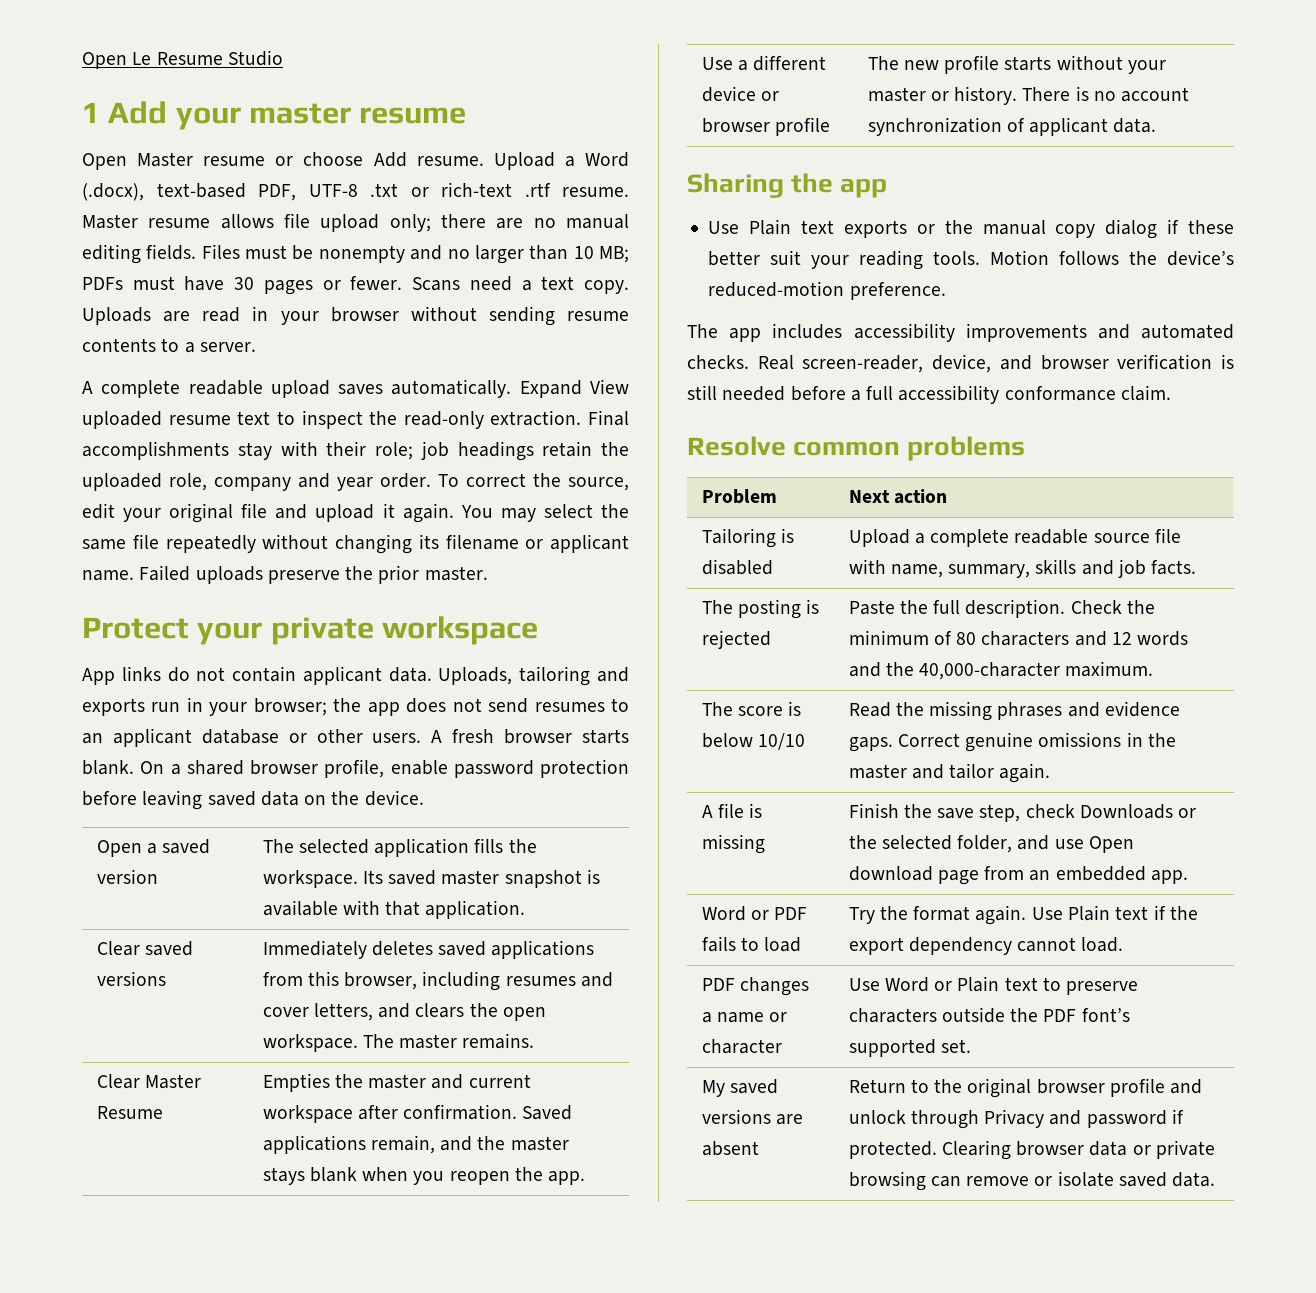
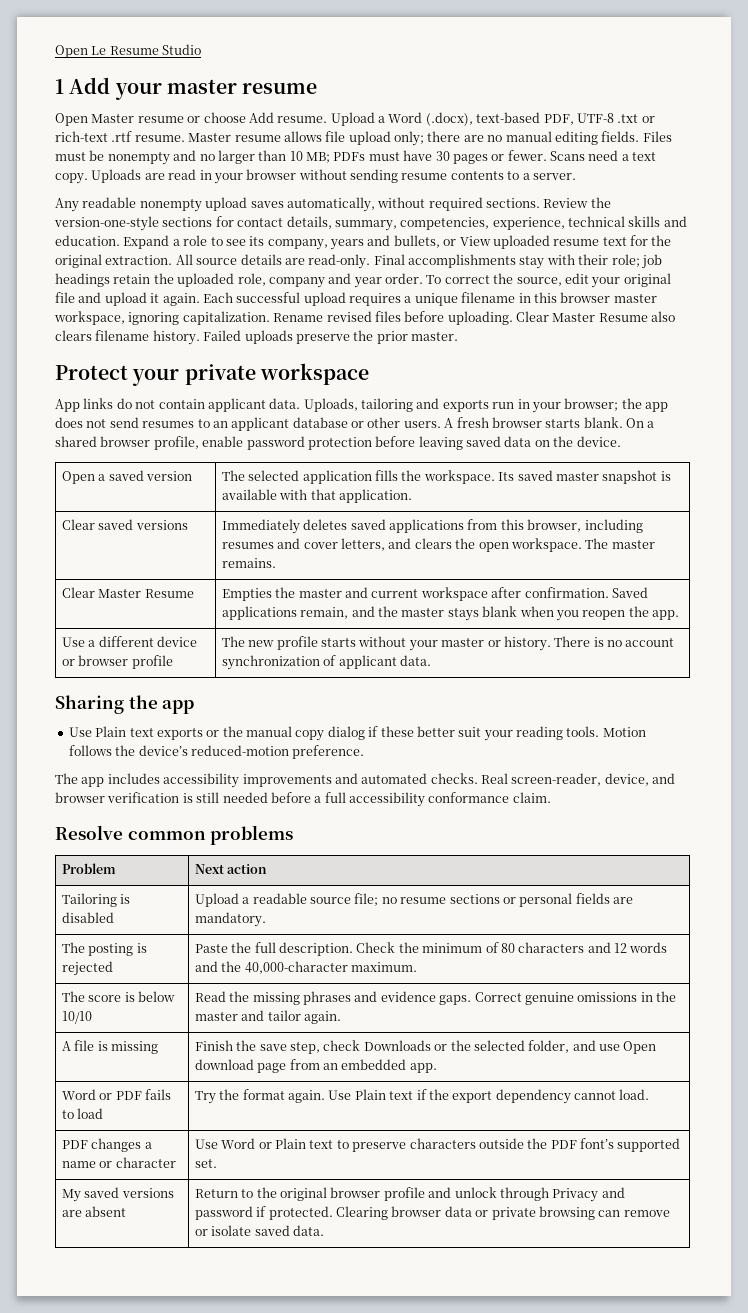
- A complete readable upload saves automatically. Expand View uploaded resume text to inspect the read-only extraction.
+ Any readable nonempty upload saves automatically, without required sections. Review the version-one-style sections for contact details, summary, competencies, experience, technical skills and education. Expand a role to see its company, years and bullets, or View uploaded resume text for the original extraction. All source details are read-only.
- You may select the same file repeatedly without changing its filename or applicant name.
+ Each successful upload requires a unique filename in this browser master workspace, ignoring capitalization. Rename revised files before uploading. Clear Master Resume also clears filename history.
- Tailoring is disabled | Upload a complete readable source file with name, summary, skills and job facts.
+ Tailoring is disabled | Upload a readable source file; no resume sections or personal fields are mandatory.

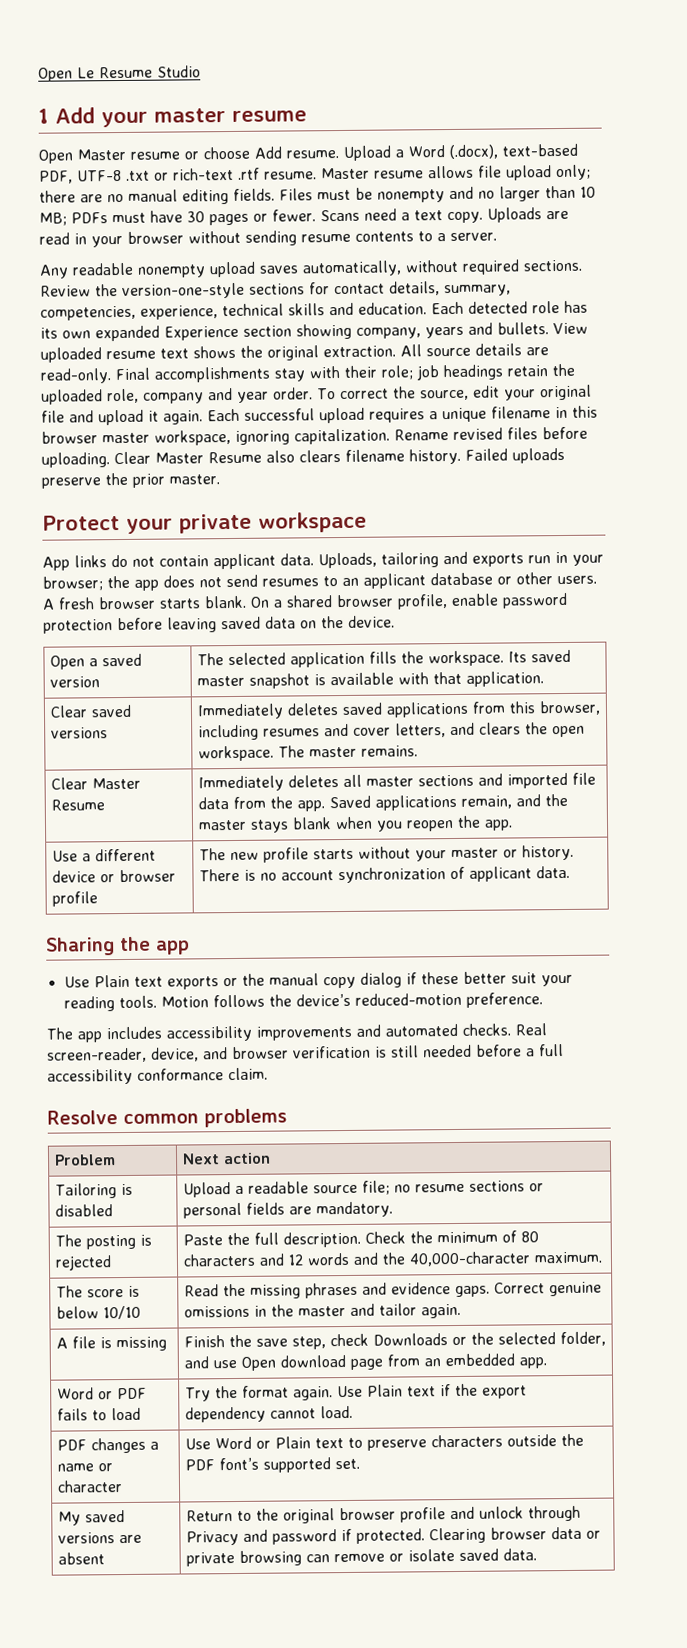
- Expand a role to see its company, years and bullets, or View uploaded resume text for the original extraction.
+ Each detected role has its own expanded Experience section showing company, years and bullets. View uploaded resume text shows the original extraction.
- Clear Master Resume | Empties the master and current workspace after confirmation. Saved applications remain, and the master stays blank when you reopen the app.
+ Clear Master Resume | Immediately deletes all master sections and imported file data from the app. Saved applications remain, and the master stays blank when you reopen the app.

